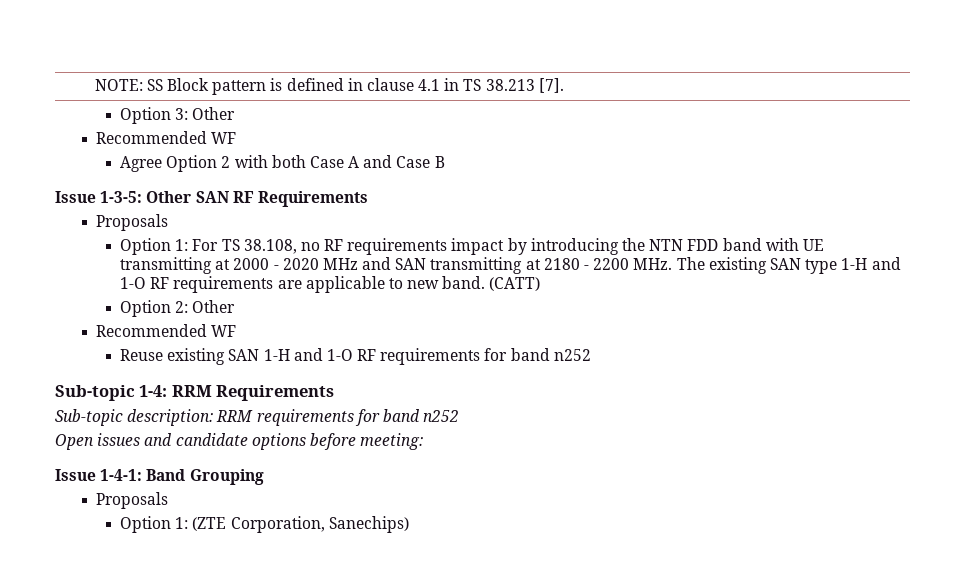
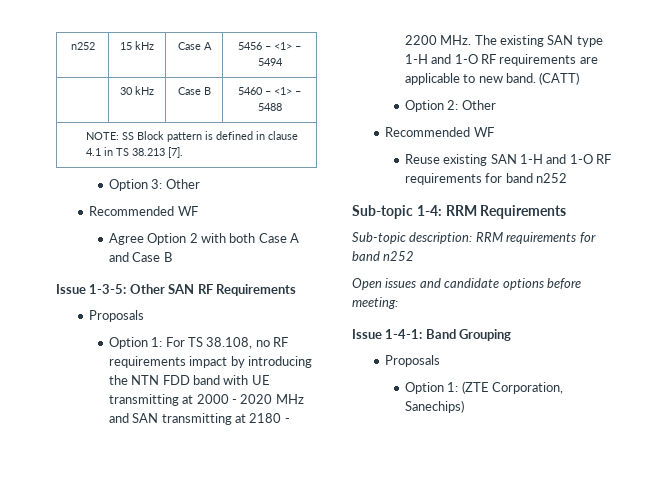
+ n252 | 15 kHz | Case A | 5456 – <1> – 5494
+ | 30 kHz | Case B | 5460 – <1> – 5488

